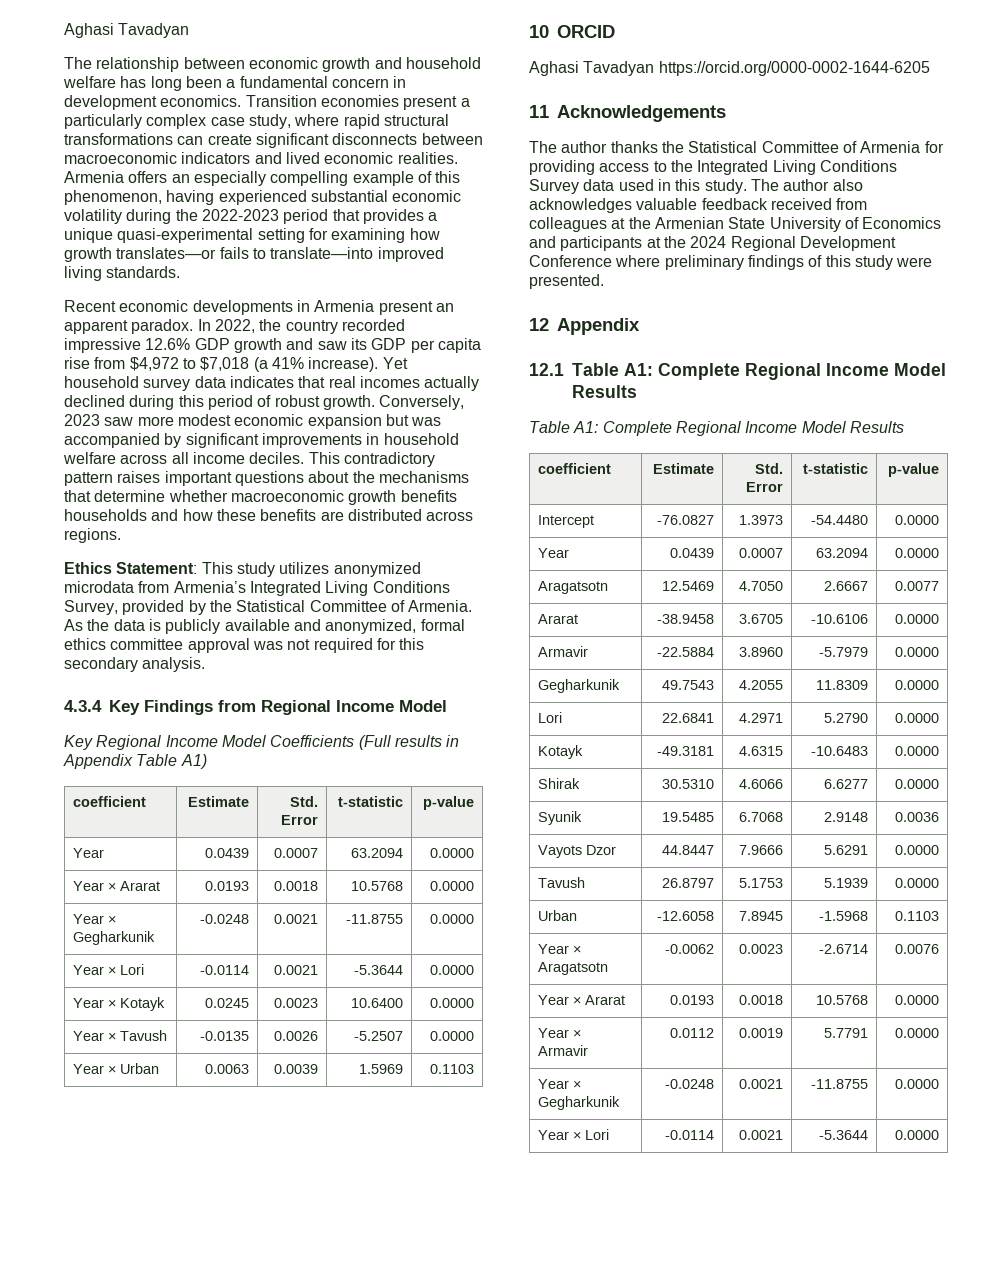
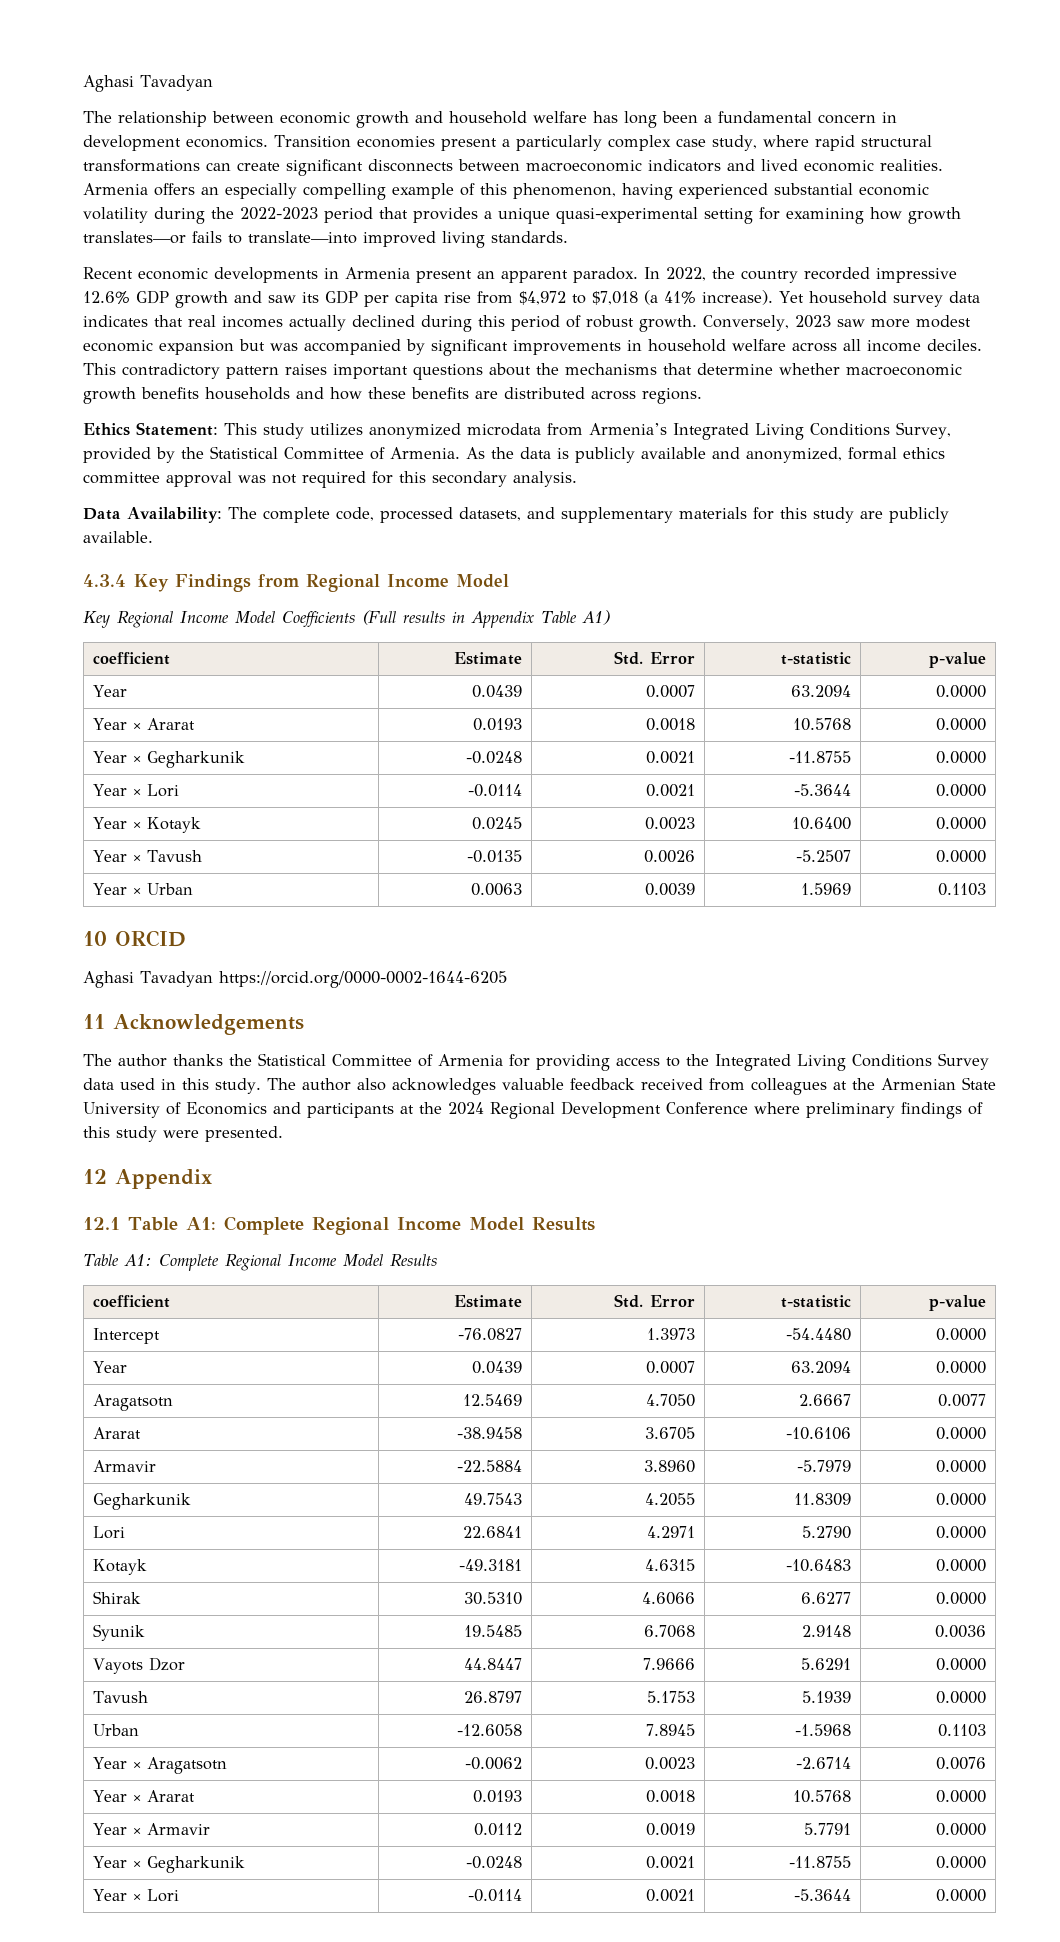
+ Data Availability: The complete code, processed datasets, and supplementary materials for this study are publicly available.

